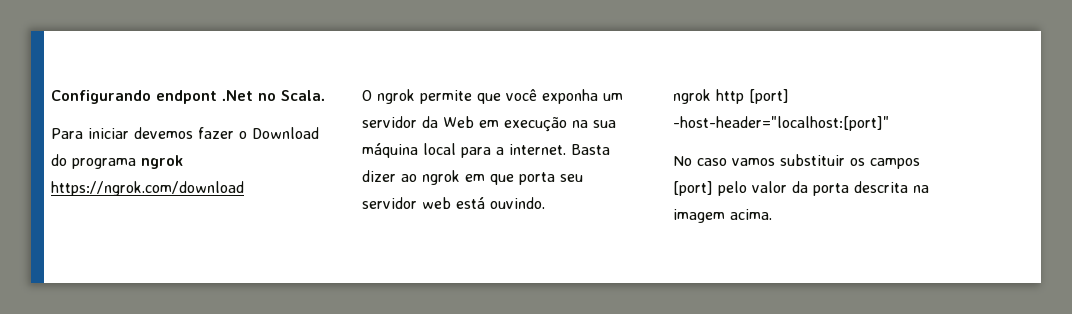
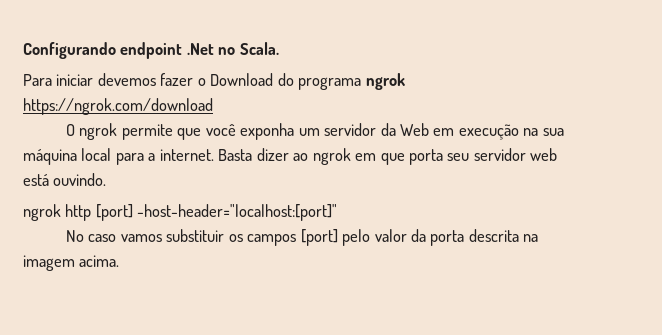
- Configurando endpont .Net no Scala.
+ Configurando endpoint .Net no Scala.

